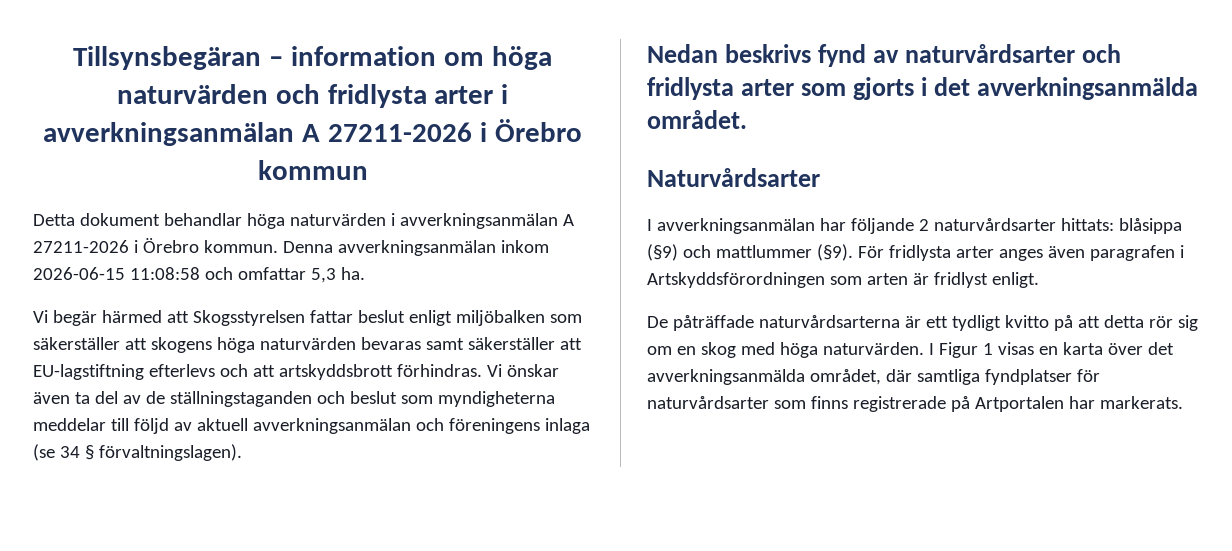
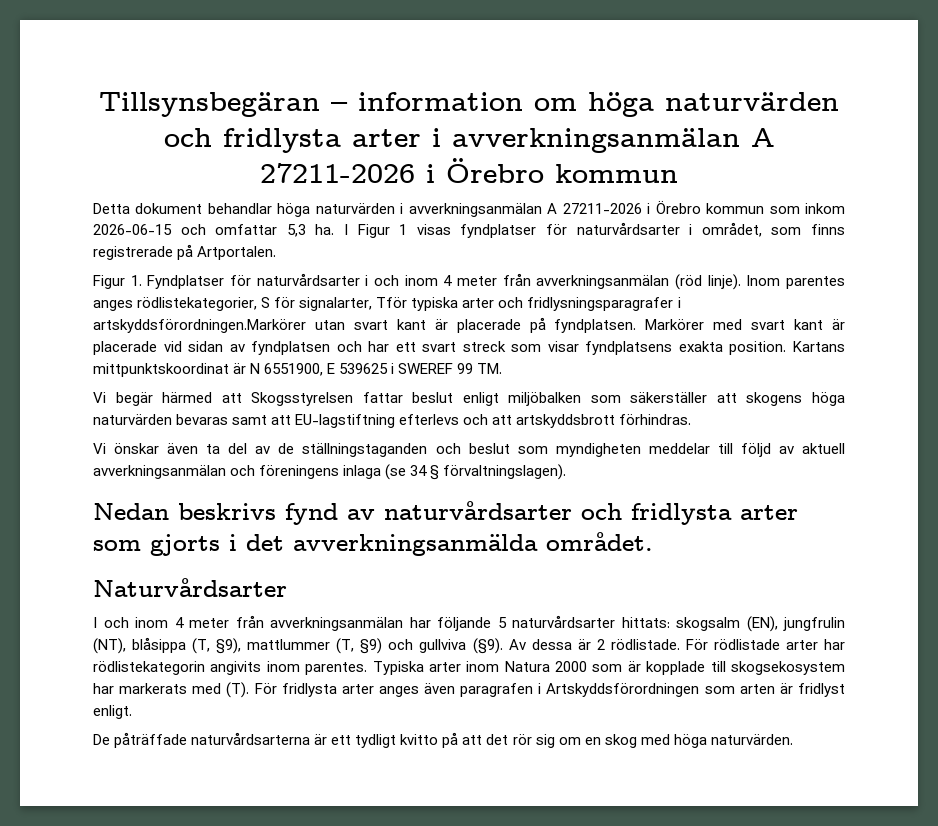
- Detta dokument behandlar höga naturvärden i avverkningsanmälan A 27211-2026 i Örebro kommun. Denna avverkningsanmälan inkom 2026-06-15 11:08:58 och omfattar 5,3 ha.
+ Detta dokument behandlar höga naturvärden i avverkningsanmälan A 27211-2026 i Örebro kommun som inkom 2026-06-15 och omfattar 5,3 ha. I Figur 1 visas fyndplatser för naturvårdsarter i området, som finns registrerade på Artportalen.
+ Figur 1. Fyndplatser för naturvårdsarter i och inom 4 meter från avverkningsanmälan (röd linje). Inom parentes anges rödlistekategorier, S för signalarter, Tför typiska arter och fridlysningsparagrafer i artskyddsförordningen.Markörer utan svart kant är placerade på fyndplatsen. Markörer med svart kant är placerade vid sidan av fyndplatsen och har ett svart streck som visar fyndplatsens exakta position. Kartans mittpunktskoordinat är N 6551900, E 539625 i SWEREF 99 TM.
- Vi begär härmed att Skogsstyrelsen fattar beslut enligt miljöbalken som säkerställer att skogens höga naturvärden bevaras samt säkerställer att EU-lagstiftning efterlevs och att artskyddsbrott förhindras. Vi önskar även ta del av de ställningstaganden och beslut som myndigheterna meddelar till följd av aktuell avverkningsanmälan och föreningens inlaga (se 34 § förvaltningslagen).
+ Vi begär härmed att Skogsstyrelsen fattar beslut enligt miljöbalken som säkerställer att skogens höga naturvärden bevaras samt att EU-lagstiftning efterlevs och att artskyddsbrott förhindras.
+ Vi önskar även ta del av de ställningstaganden och beslut som myndigheten meddelar till följd av aktuell avverkningsanmälan och föreningens inlaga (se 34 § förvaltningslagen).
- I avverkningsanmälan har följande 2 naturvårdsarter hittats: blåsippa (§9) och mattlummer (§9). För fridlysta arter anges även paragrafen i Artskyddsförordningen som arten är fridlyst enligt.
+ I och inom 4 meter från avverkningsanmälan har följande 5 naturvårdsarter hittats: skogsalm (EN), jungfrulin (NT), blåsippa (T, §9), mattlummer (T, §9) och gullviva (§9). Av dessa är 2 rödlistade. För rödlistade arter har rödlistekategorin angivits inom parentes. Typiska arter inom Natura 2000 som är kopplade till skogsekosystem har markerats med (T). För fridlysta arter anges även paragrafen i Artskyddsförordningen som arten är fridlyst enligt.
- De påträffade naturvårdsarterna är ett tydligt kvitto på att detta rör sig om en skog med höga naturvärden. I Figur 1 visas en karta över det avverkningsanmälda området, där samtliga fyndplatser för naturvårdsarter som finns registrerade på Artportalen har markerats.
+ De påträffade naturvårdsarterna är ett tydligt kvitto på att det rör sig om en skog med höga naturvärden.

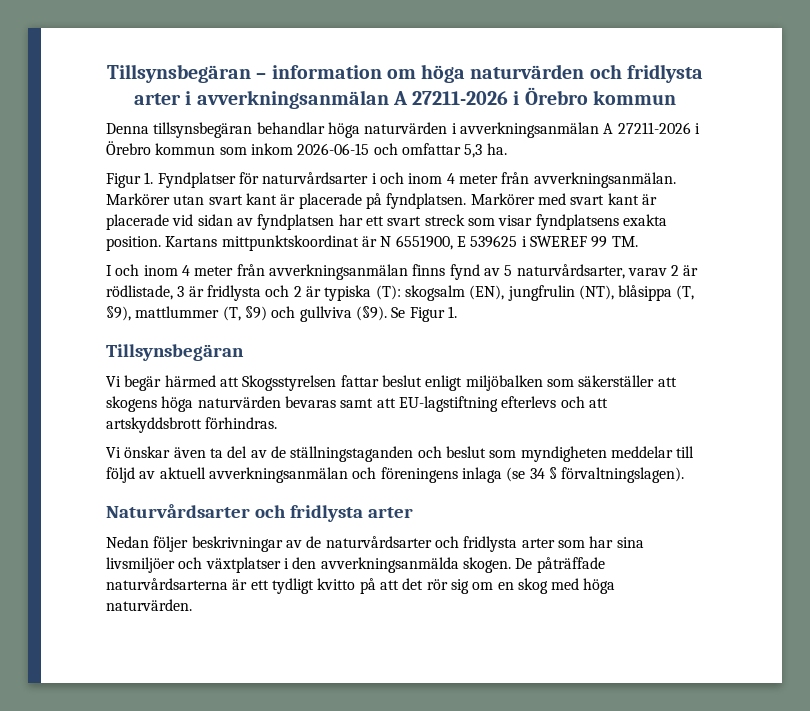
- Detta dokument behandlar höga naturvärden i avverkningsanmälan A 27211-2026 i Örebro kommun som inkom 2026-06-15 och omfattar 5,3 ha. I Figur 1 visas fyndplatser för naturvårdsarter i området, som finns registrerade på Artportalen.
+ Denna tillsynsbegäran behandlar höga naturvärden i avverkningsanmälan A 27211-2026 i Örebro kommun som inkom 2026-06-15 och omfattar 5,3 ha.
- Figur 1. Fyndplatser för naturvårdsarter i och inom 4 meter från avverkningsanmälan (röd linje). Inom parentes anges rödlistekategorier, S för signalarter, Tför typiska arter och fridlysningsparagrafer i artskyddsförordningen.Markörer utan svart kant är placerade på fyndplatsen.
+ Figur 1. Fyndplatser för naturvårdsarter i och inom 4 meter från avverkningsanmälan. Markörer utan svart kant är placerade på fyndplatsen.
- Markörer med svart kant är placerade vid sidan av fyndplatsen och har ett svart streck som visar fyndplatsens exakta position.
+ Markörer med svart kant är placerade vid sidan av fyndplatsen har ett svart streck som visar fyndplatsens exakta position.
+ I och inom 4 meter från avverkningsanmälan finns fynd av 5 naturvårdsarter, varav 2 är rödlistade, 3 är fridlysta och 2 är typiska (T): skogsalm (EN), jungfrulin (NT), blåsippa (T, §9), mattlummer (T, §9) och gullviva (§9). Se Figur 1.
+ Tillsynsbegäran
- Nedan beskrivs fynd av naturvårdsarter och fridlysta arter som gjorts i det avverkningsanmälda området.
- Naturvårdsarter
- I och inom 4 meter från avverkningsanmälan har följande 5 naturvårdsarter hittats: skogsalm (EN), jungfrulin (NT), blåsippa (T, §9), mattlummer (T, §9) och gullviva (§9). Av dessa är 2 rödlistade. För rödlistade arter har rödlistekategorin angivits inom parentes. Typiska arter inom Natura 2000 som är kopplade till skogsekosystem har markerats med (T). För fridlysta arter anges även paragrafen i Artskyddsförordningen som arten är fridlyst enligt.
- De påträffade naturvårdsarterna är ett tydligt kvitto på att det rör sig om en skog med höga naturvärden.
+ Naturvårdsarter och fridlysta arter
+ Nedan följer beskrivningar av de naturvårdsarter och fridlysta arter som har sina livsmiljöer och växtplatser i den avverkningsanmälda skogen. De påträffade naturvårdsarterna är ett tydligt kvitto på att det rör sig om en skog med höga naturvärden.

